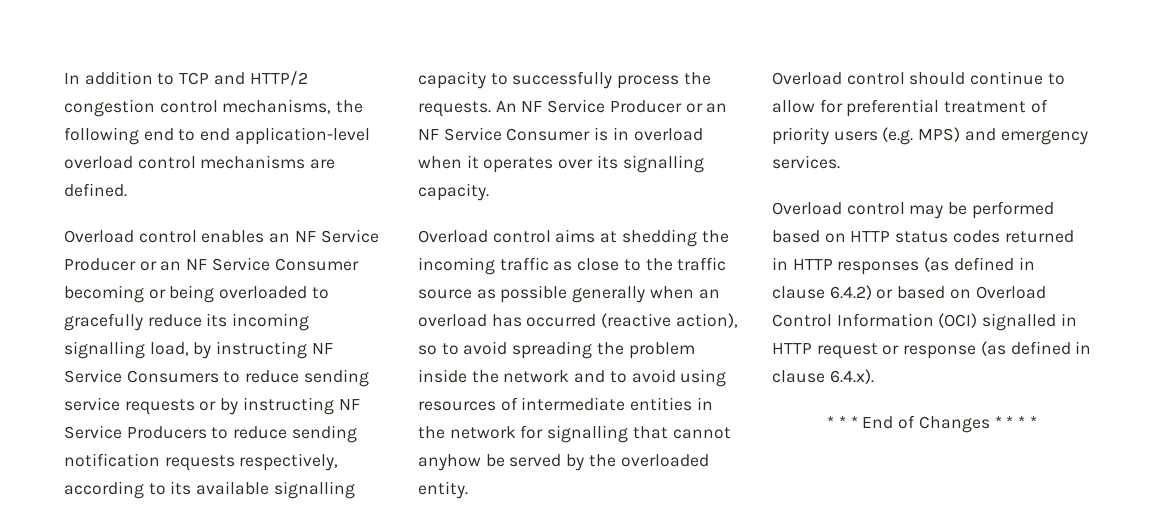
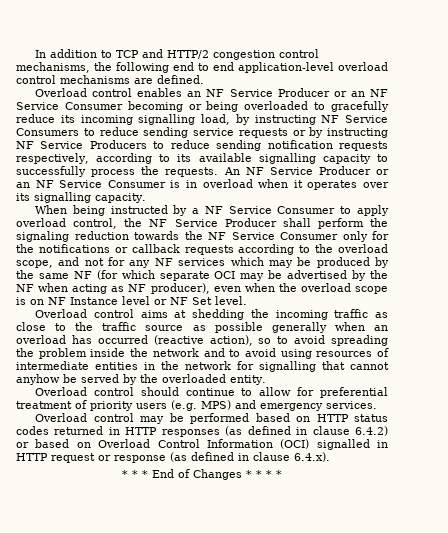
+ When being instructed by a NF Service Consumer to apply overload control, the NF Service Producer shall perform the signaling reduction towards the NF Service Consumer only for the notifications or callback requests according to the overload scope, and not for any NF services which may be produced by the same NF (for which separate OCI may be advertised by the NF when acting as NF producer), even when the overload scope is on NF Instance level or NF Set level.

